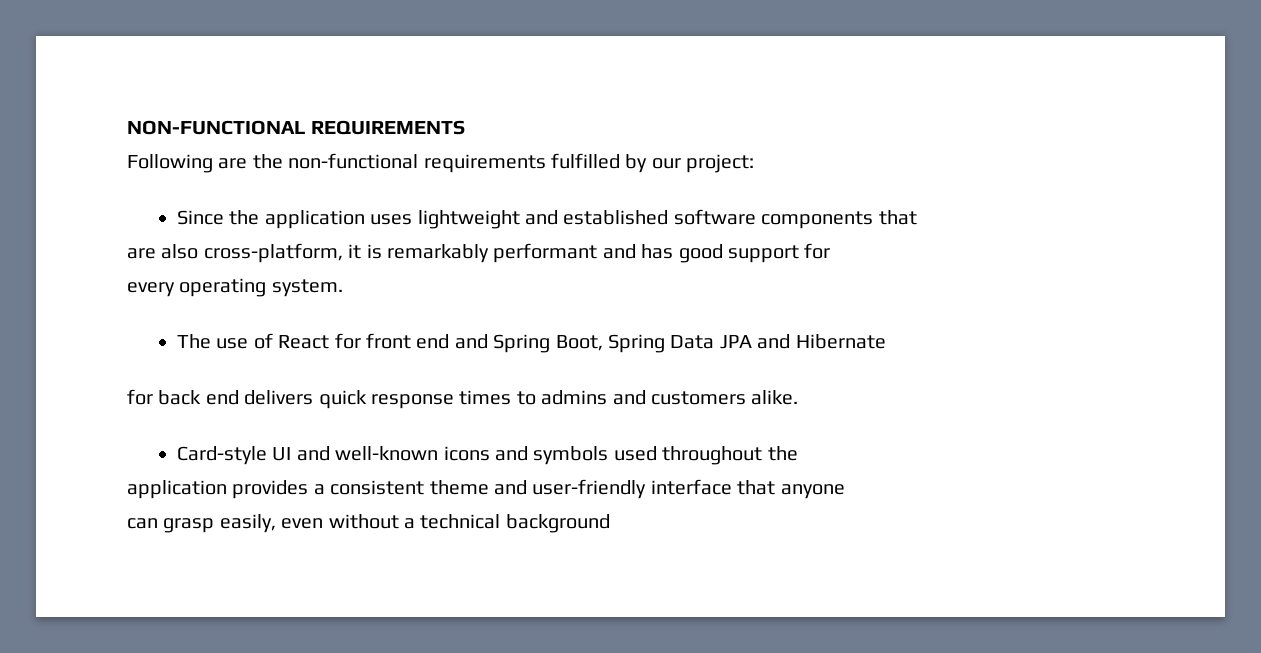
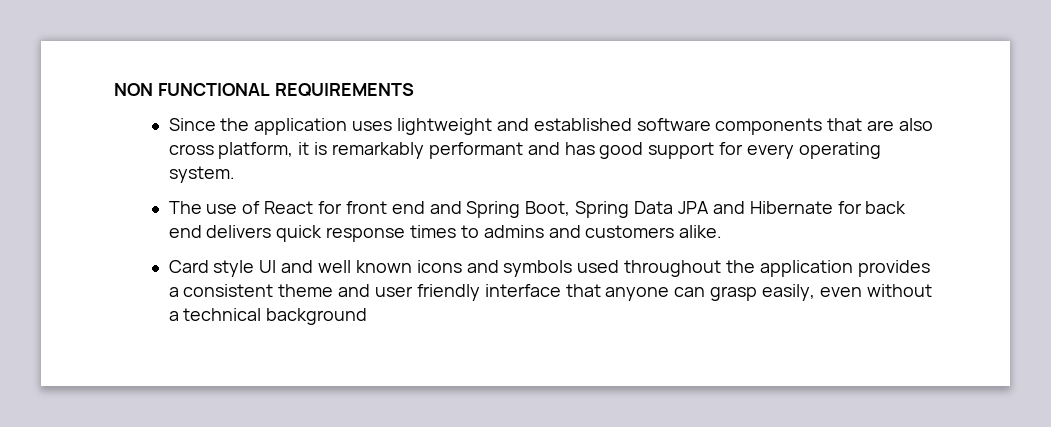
- NON-FUNCTIONAL REQUIREMENTS
+ NON FUNCTIONAL REQUIREMENTS
- Following are the non-functional requirements fulfilled by our project:
- Since the application uses lightweight and established software components that
- are also cross-platform, it is remarkably performant and has good support for
- every operating system.
+ Since the application uses lightweight and established software components that are also cross platform, it is remarkably performant and has good support for every operating system.
- The use of React for front end and Spring Boot, Spring Data JPA and Hibernate
- for back end delivers quick response times to admins and customers alike.
+ The use of React for front end and Spring Boot, Spring Data JPA and Hibernate for back end delivers quick response times to admins and customers alike.
- Card-style UI and well-known icons and symbols used throughout the
- application provides a consistent theme and user-friendly interface that anyone
- can grasp easily, even without a technical background
+ Card style UI and well known icons and symbols used throughout the application provides a consistent theme and user friendly interface that anyone can grasp easily, even without a technical background

